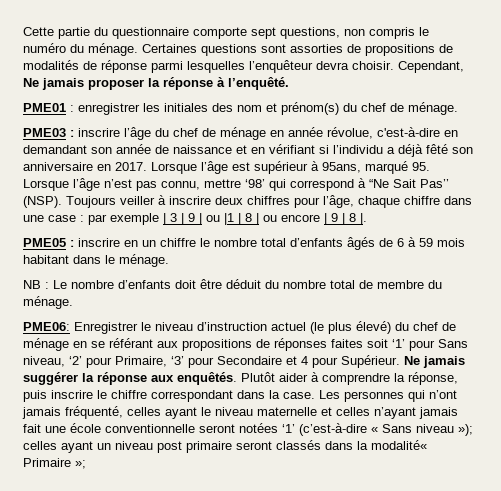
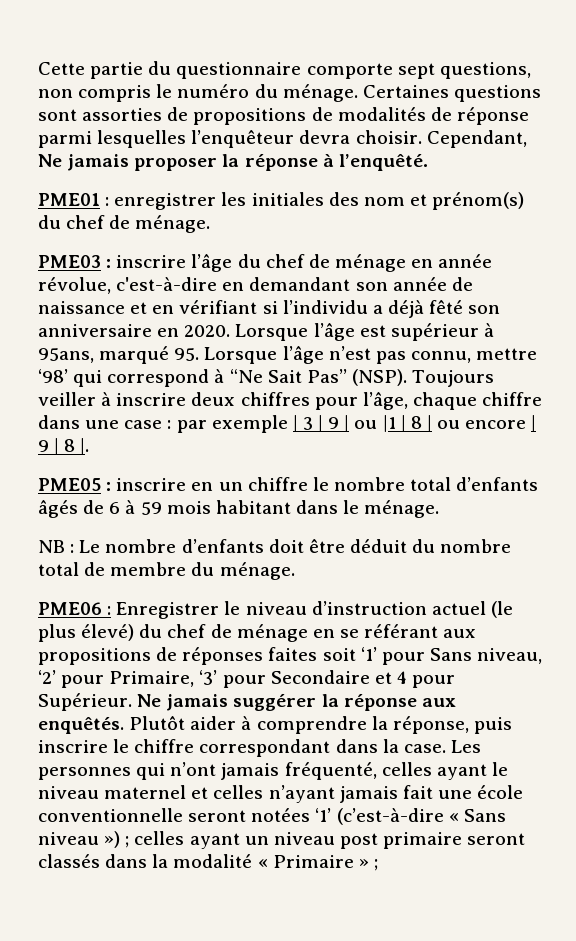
- PME03 : inscrire l’âge du chef de ménage en année révolue, c'est-à-dire en demandant son année de naissance et en vérifiant si l’individu a déjà fêté son anniversaire en 2017.
+ PME03 : inscrire l’âge du chef de ménage en année révolue, c'est-à-dire en demandant son année de naissance et en vérifiant si l’individu a déjà fêté son anniversaire en 2020.
- PME06: Enregistrer le niveau d’instruction actuel (le plus élevé) du chef de ménage en se référant aux propositions de réponses faites soit ‘1’ pour Sans niveau, ‘2’ pour Primaire, ‘3’ pour Secondaire et 4 pour Supérieur.
+ PME06 : Enregistrer le niveau d’instruction actuel (le plus élevé) du chef de ménage en se référant aux propositions de réponses faites soit ‘1’ pour Sans niveau, ‘2’ pour Primaire, ‘3’ pour Secondaire et 4 pour Supérieur.
- Les personnes qui n’ont jamais fréquenté, celles ayant le niveau maternelle et celles n’ayant jamais fait une école conventionnelle seront notées ‘1’ (c’est-à-dire « Sans niveau »); celles ayant un niveau post primaire seront classés dans la modalité« Primaire »;
+ Les personnes qui n’ont jamais fréquenté, celles ayant le niveau maternel et celles n’ayant jamais fait une école conventionnelle seront notées ‘1’ (c’est-à-dire « Sans niveau ») ; celles ayant un niveau post primaire seront classés dans la modalité « Primaire » ;

